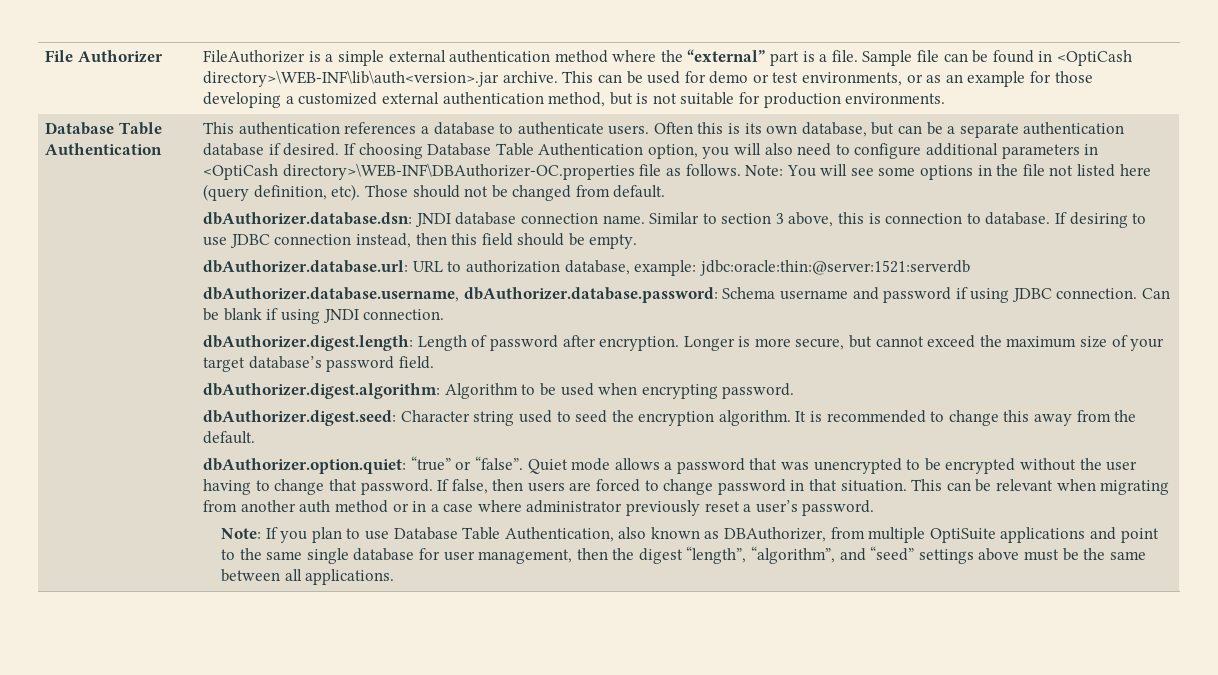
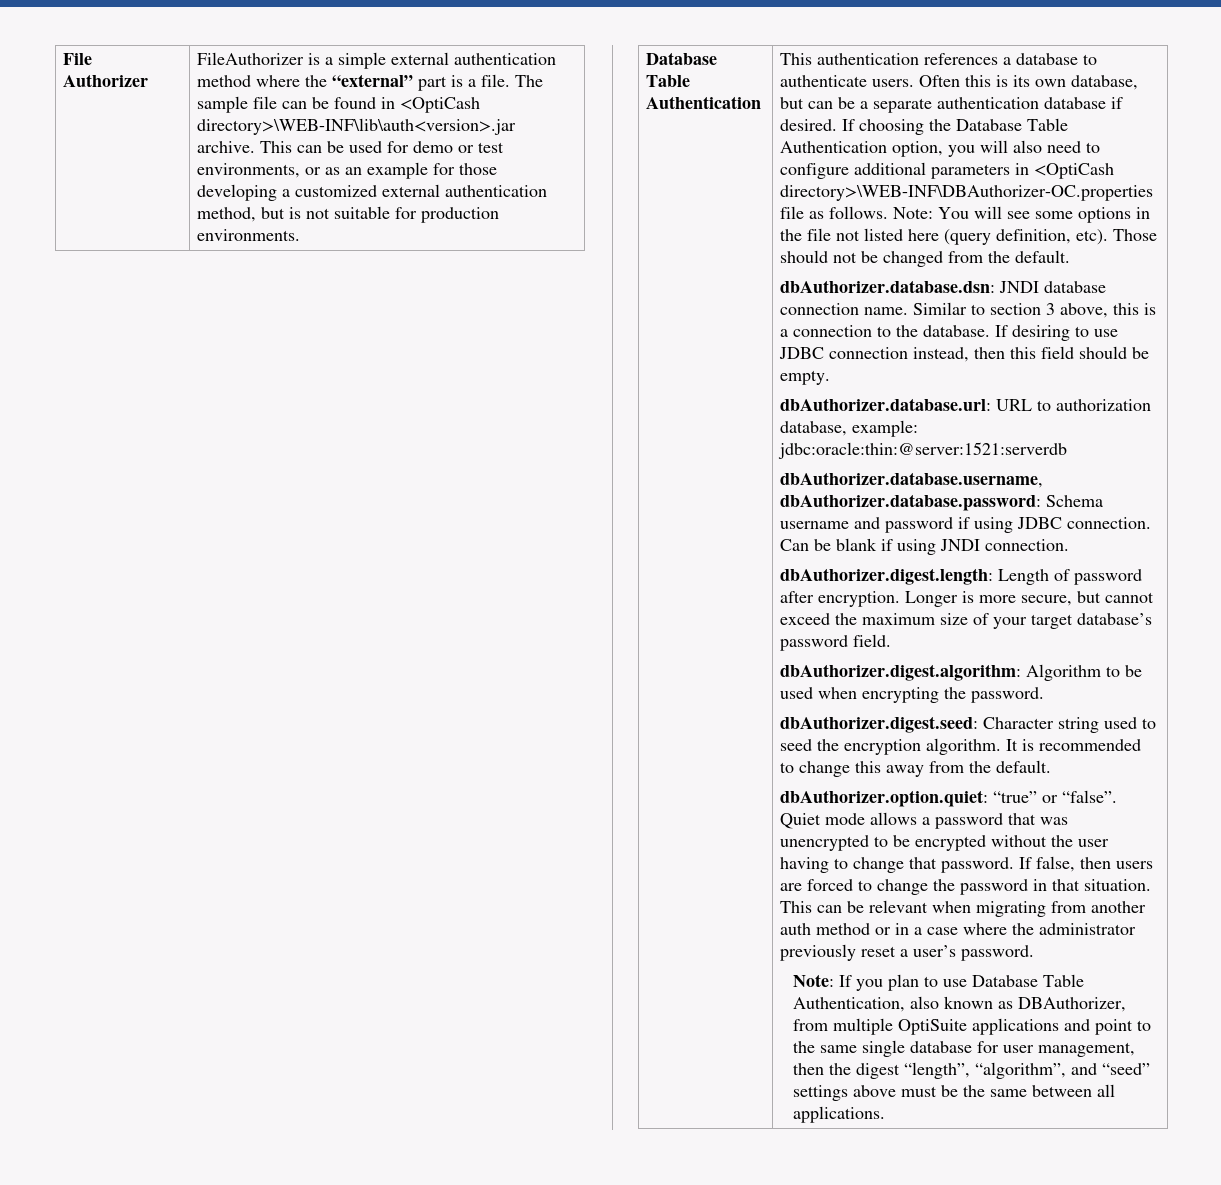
- Sample file can be found in <OptiCash directory>\WEB-INF\lib\auth<version>.jar archive.
+ The sample file can be found in <OptiCash directory>\WEB-INF\lib\auth<version>.jar archive.
- If choosing Database Table Authentication option, you will also need to configure additional parameters in <OptiCash directory>\WEB-INF\DBAuthorizer-OC.properties file as follows.
+ If choosing the Database Table Authentication option, you will also need to configure additional parameters in <OptiCash directory>\WEB-INF\DBAuthorizer-OC.properties file as follows.
- Those should not be changed from default.
+ Those should not be changed from the default.
- Similar to section 3 above, this is connection to database.
+ Similar to section 3 above, this is a connection to the database.
- dbAuthorizer.digest.algorithm: Algorithm to be used when encrypting password.
+ dbAuthorizer.digest.algorithm: Algorithm to be used when encrypting the password.
- If false, then users are forced to change password in that situation.
+ If false, then users are forced to change the password in that situation.
- This can be relevant when migrating from another auth method or in a case where administrator previously reset a user’s password.
+ This can be relevant when migrating from another auth method or in a case where the administrator previously reset a user’s password.

